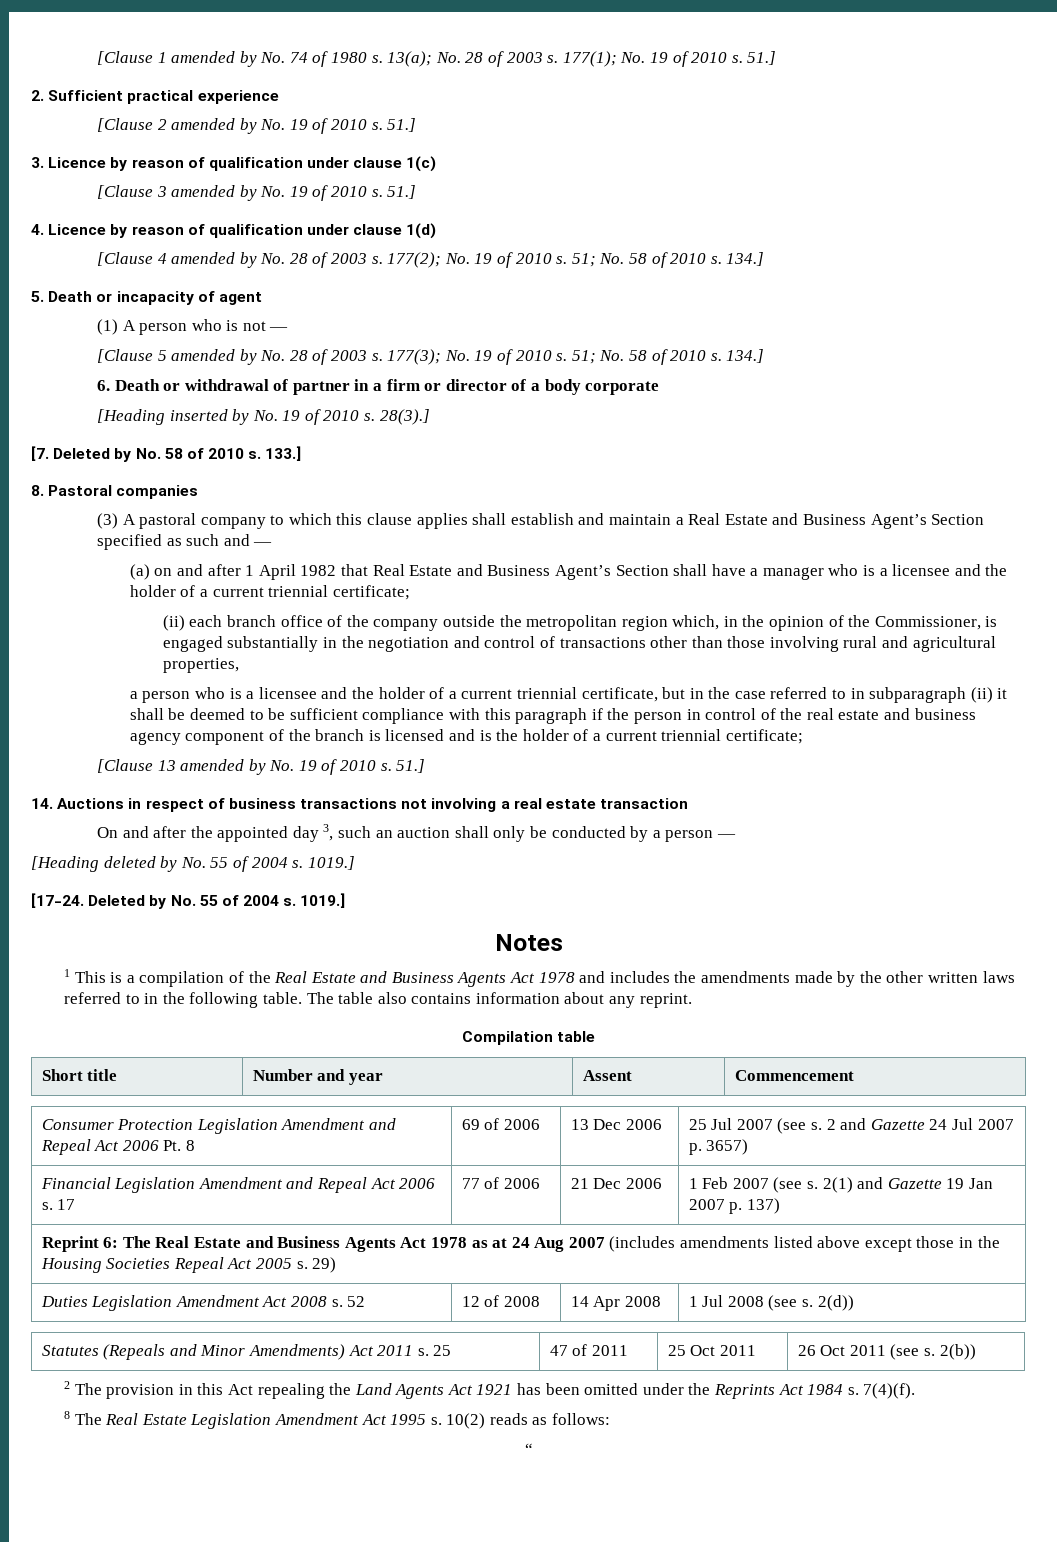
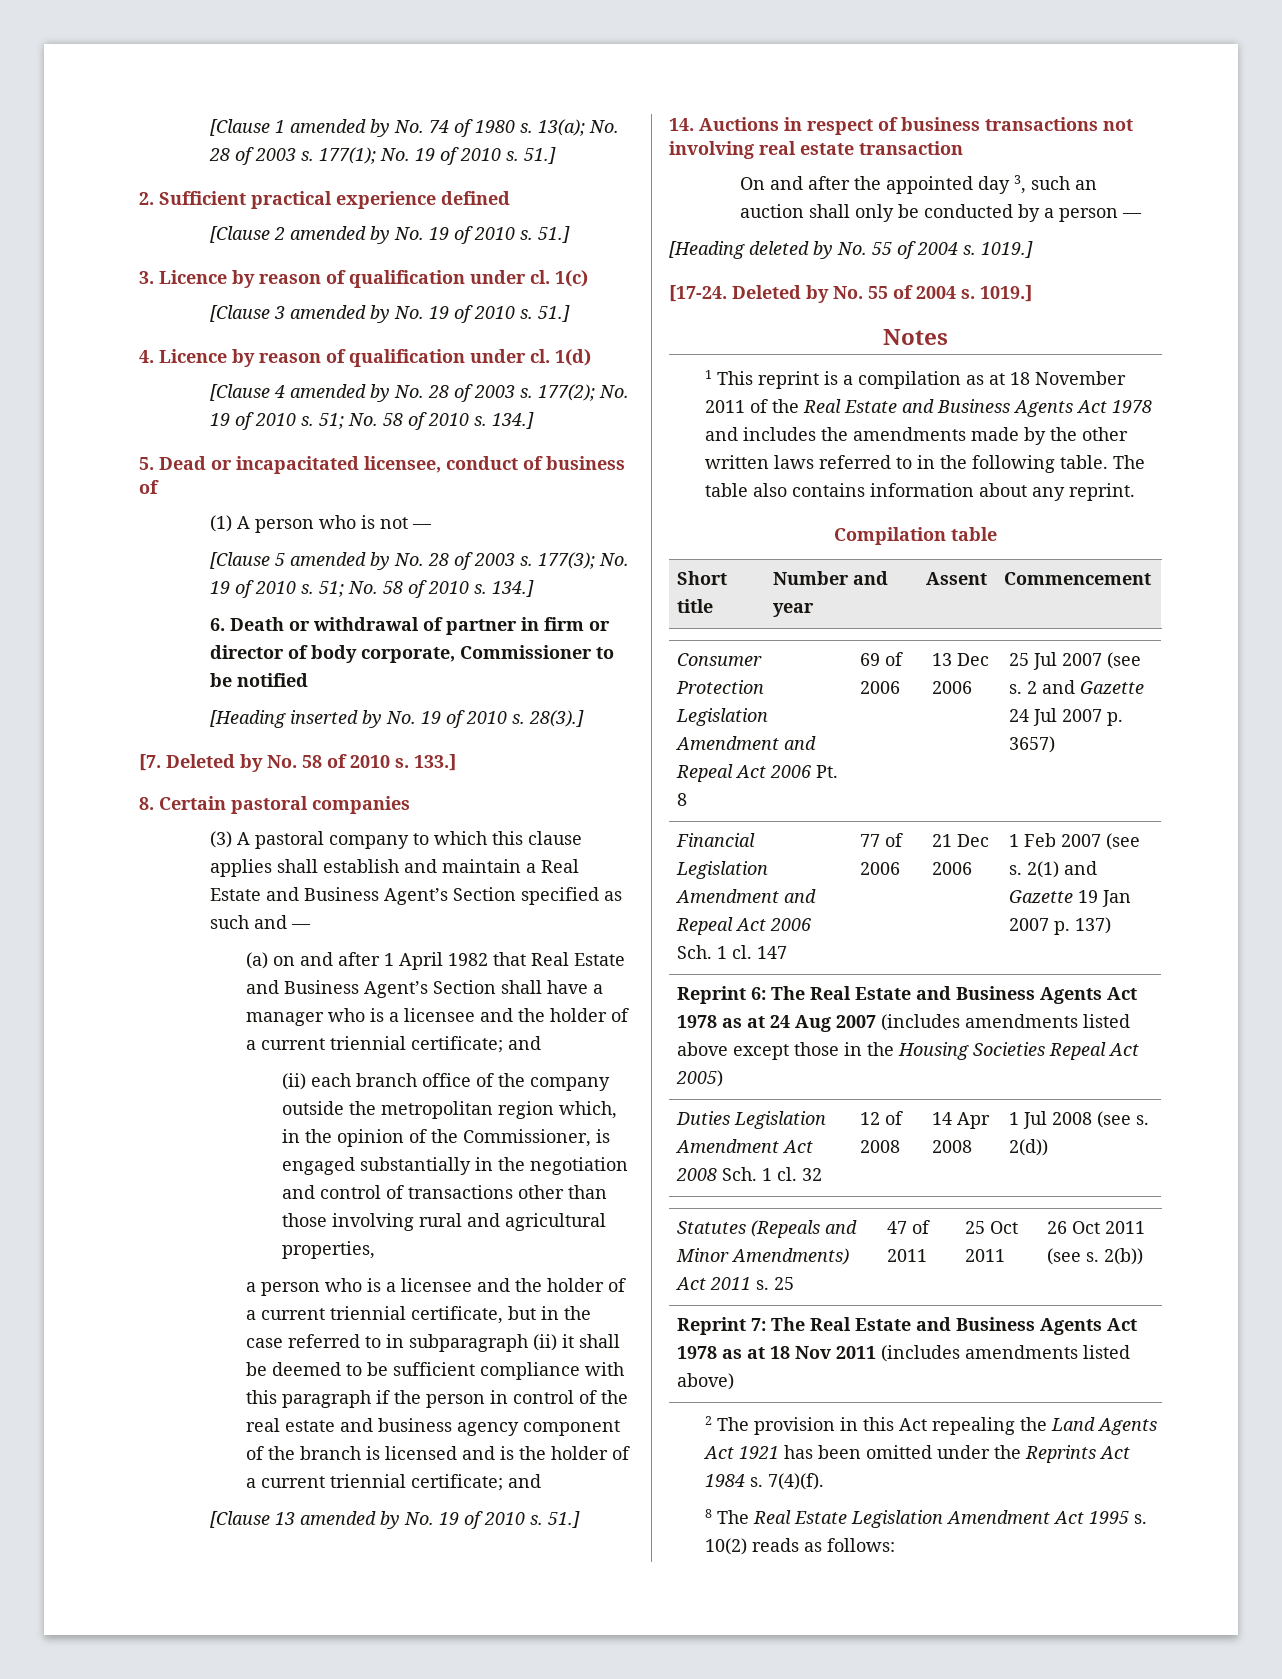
- 2. Sufficient practical experience
+ 2. Sufficient practical experience defined
- 3. Licence by reason of qualification under clause 1(c)
+ 3. Licence by reason of qualification under cl. 1(c)
- 4. Licence by reason of qualification under clause 1(d)
+ 4. Licence by reason of qualification under cl. 1(d)
- 5. Death or incapacity of agent
+ 5. Dead or incapacitated licensee, conduct of business of
- 6. Death or withdrawal of partner in a firm or director of a body corporate
+ 6. Death or withdrawal of partner in firm or director of body corporate, Commissioner to be notified
- 8. Pastoral companies
+ 8. Certain pastoral companies
- (a) on and after 1 April 1982 that Real Estate and Business Agent’s Section shall have a manager who is a licensee and the holder of a current triennial certificate;
+ (a) on and after 1 April 1982 that Real Estate and Business Agent’s Section shall have a manager who is a licensee and the holder of a current triennial certificate; and
- a person who is a licensee and the holder of a current triennial certificate, but in the case referred to in subparagraph (ii) it shall be deemed to be sufficient compliance with this paragraph if the person in control of the real estate and business agency component of the branch is licensed and is the holder of a current triennial certificate;
+ a person who is a licensee and the holder of a current triennial certificate, but in the case referred to in subparagraph (ii) it shall be deemed to be sufficient compliance with this paragraph if the person in control of the real estate and business agency component of the branch is licensed and is the holder of a current triennial certificate; and
- 14. Auctions in respect of business transactions not involving a real estate transaction
+ 14. Auctions in respect of business transactions not involving real estate transaction
- 1 This is a compilation of the Real Estate and Business Agents Act 1978 and includes the amendments made by the other written laws referred to in the following table.
+ 1 This reprint is a compilation as at 18 November 2011 of the Real Estate and Business Agents Act 1978 and includes the amendments made by the other written laws referred to in the following table.
- Financial Legislation Amendment and Repeal Act 2006 s. 17 | 77 of 2006 | 21 Dec 2006 | 1 Feb 2007 (see s. 2(1) and Gazette 19 Jan 2007 p. 137)
+ Financial Legislation Amendment and Repeal Act 2006 Sch. 1 cl. 147 | 77 of 2006 | 21 Dec 2006 | 1 Feb 2007 (see s. 2(1) and Gazette 19 Jan 2007 p. 137)
- Reprint 6: The Real Estate and Business Agents Act 1978 as at 24 Aug 2007 (includes amendments listed above except those in the Housing Societies Repeal Act 2005 s. 29)
+ Reprint 6: The Real Estate and Business Agents Act 1978 as at 24 Aug 2007 (includes amendments listed above except those in the Housing Societies Repeal Act 2005)
- Duties Legislation Amendment Act 2008 s. 52 | 12 of 2008 | 14 Apr 2008 | 1 Jul 2008 (see s. 2(d))
+ Duties Legislation Amendment Act 2008 Sch. 1 cl. 32 | 12 of 2008 | 14 Apr 2008 | 1 Jul 2008 (see s. 2(d))
+ Reprint 7: The Real Estate and Business Agents Act 1978 as at 18 Nov 2011 (includes amendments listed above)
- “

